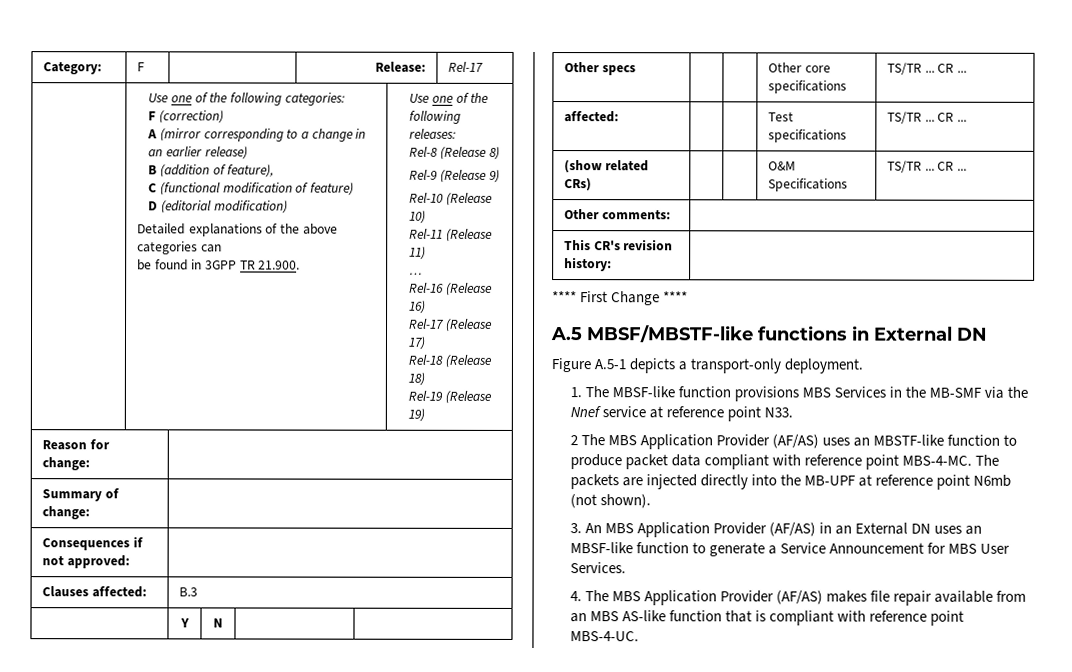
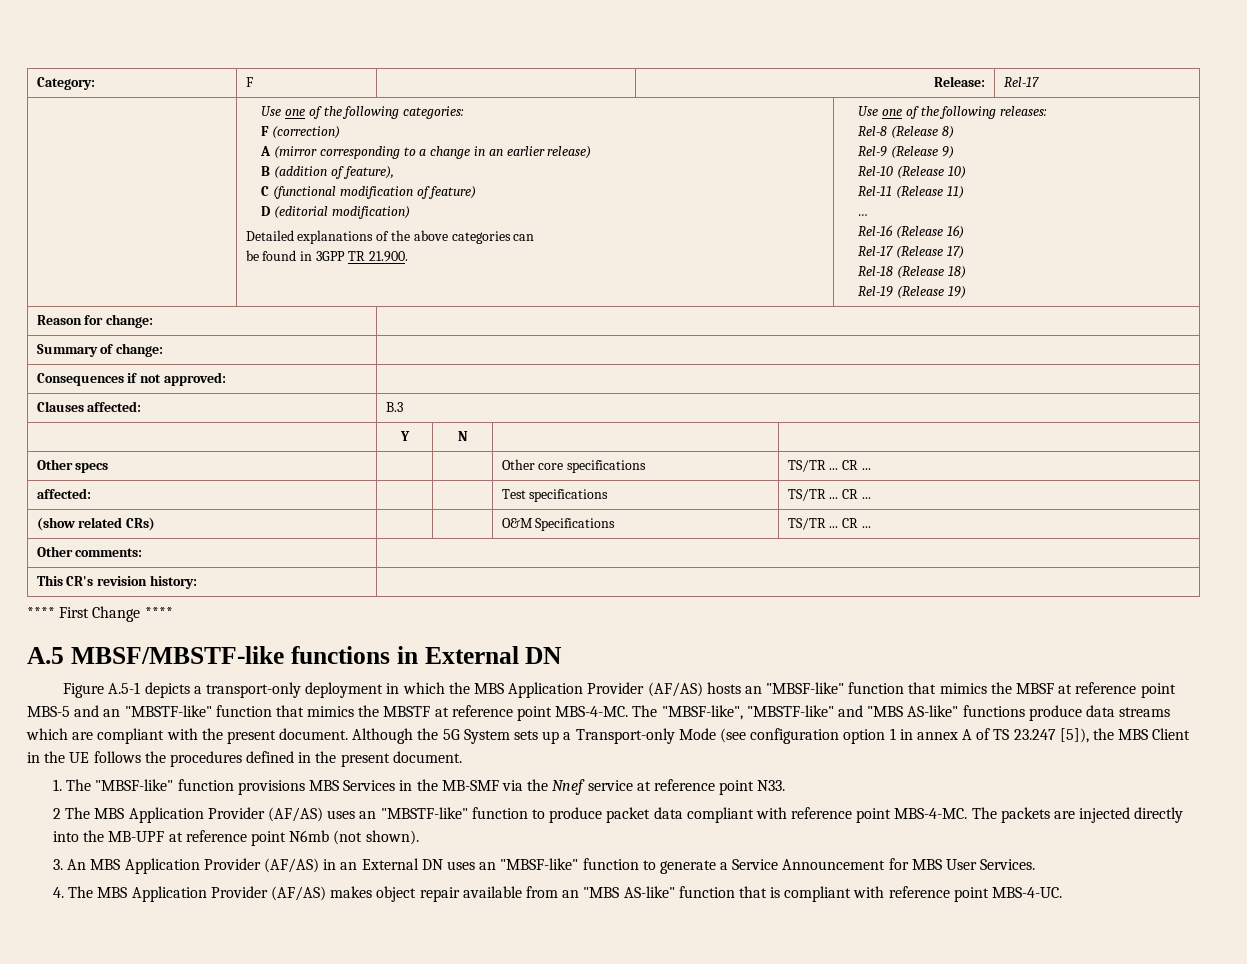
- Figure A.5-1 depicts a transport-only deployment.
+ Figure A.5-1 depicts a transport-only deployment in which the MBS Application Provider (AF/AS) hosts an "MBSF-like" function that mimics the MBSF at reference point MBS-5 and an "MBSTF-like" function that mimics the MBSTF at reference point MBS-4-MC. The "MBSF-like", "MBSTF-like" and "MBS AS-like" functions produce data streams which are compliant with the present document. Although the 5G System sets up a Transport-only Mode (see configuration option 1 in annex A of TS 23.247 [5]), the MBS Client in the UE follows the procedures defined in the present document.
- 1. The MBSF-like function provisions MBS Services in the MB-SMF via the Nnef service at reference point N33.
+ 1. The "MBSF-like" function provisions MBS Services in the MB-SMF via the Nnef service at reference point N33.
- 2 The MBS Application Provider (AF/AS) uses an MBSTF-like function to produce packet data compliant with reference point MBS-4-MC.
+ 2 The MBS Application Provider (AF/AS) uses an "MBSTF-like" function to produce packet data compliant with reference point MBS-4-MC.
- 3. An MBS Application Provider (AF/AS) in an External DN uses an MBSF-like function to generate a Service Announcement for MBS User Services.
+ 3. An MBS Application Provider (AF/AS) in an External DN uses an "MBSF-like" function to generate a Service Announcement for MBS User Services.
- 4. The MBS Application Provider (AF/AS) makes file repair available from an MBS AS-like function that is compliant with reference point MBS-4-UC.
+ 4. The MBS Application Provider (AF/AS) makes object repair available from an "MBS AS-like" function that is compliant with reference point MBS-4-UC.

